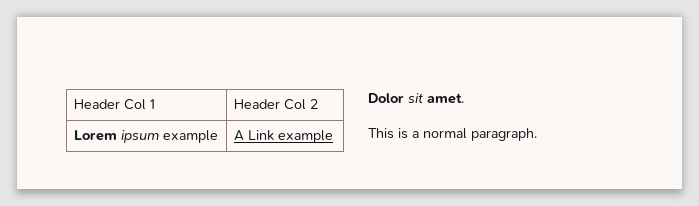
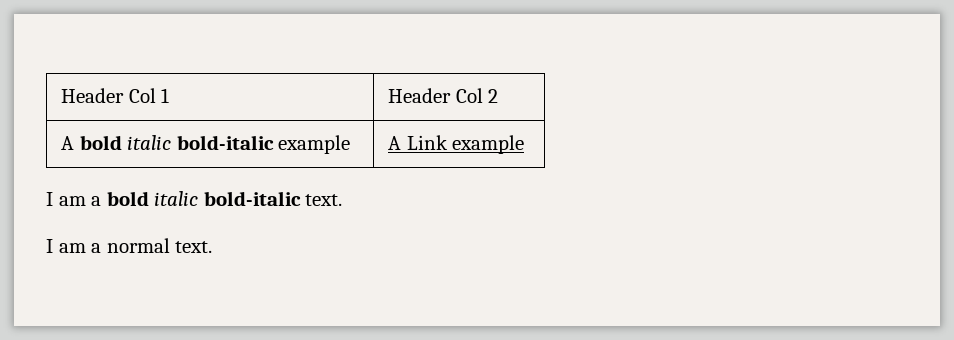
- Lorem ipsum example | A Link example
+ A bold italic bold-italic example | A Link example
- Dolor sit amet.
- This is a normal paragraph.
+ I am a bold italic bold-italic text.
+ I am a normal text.

